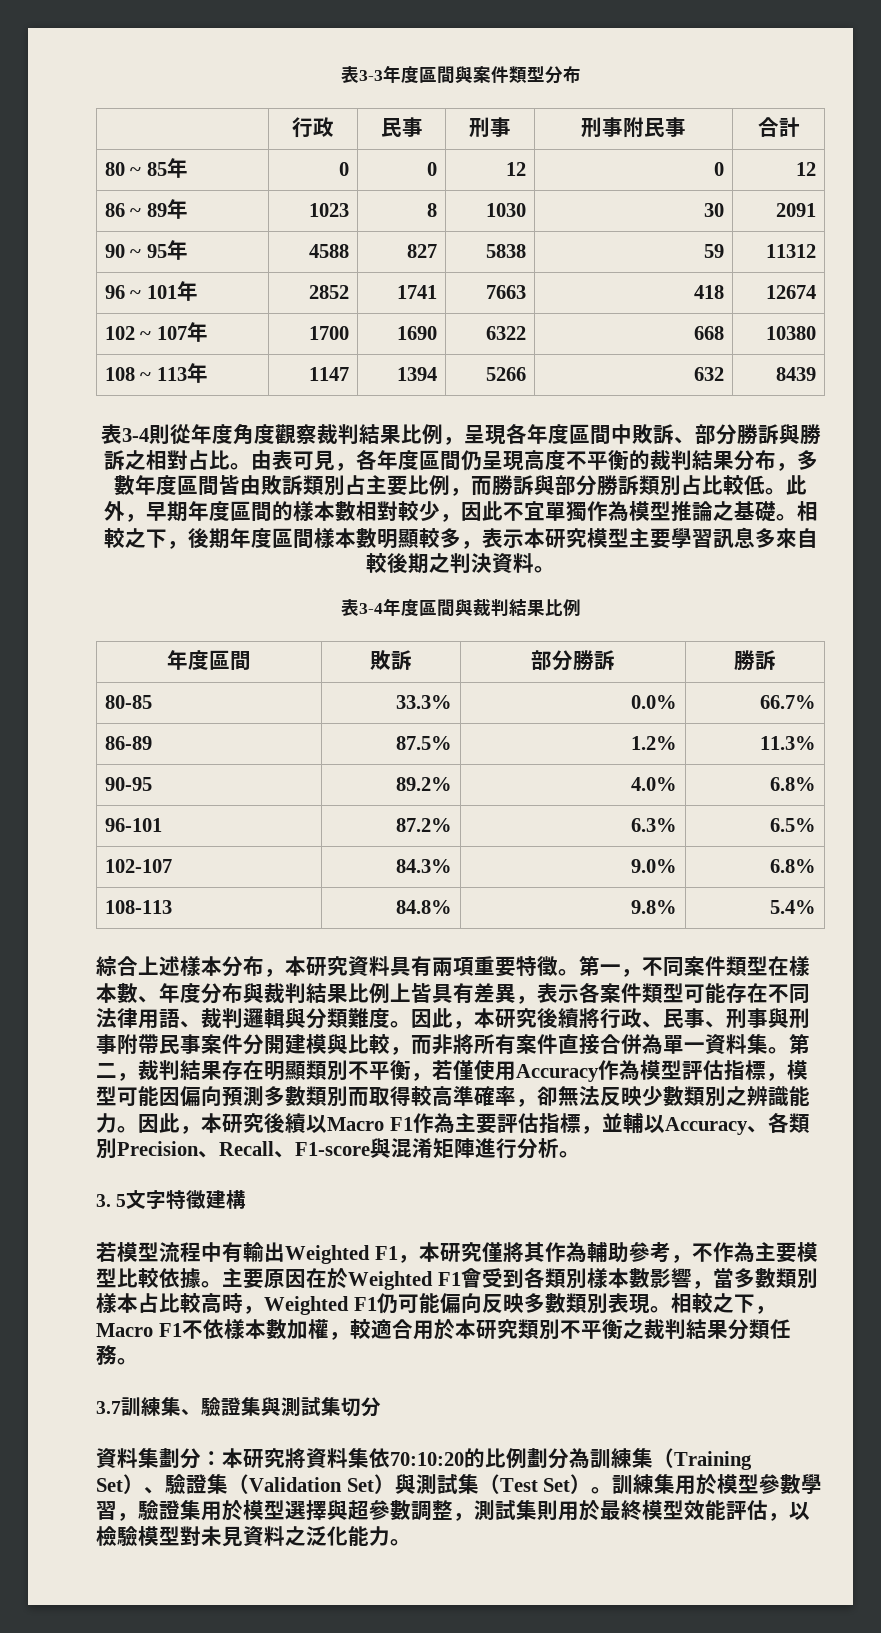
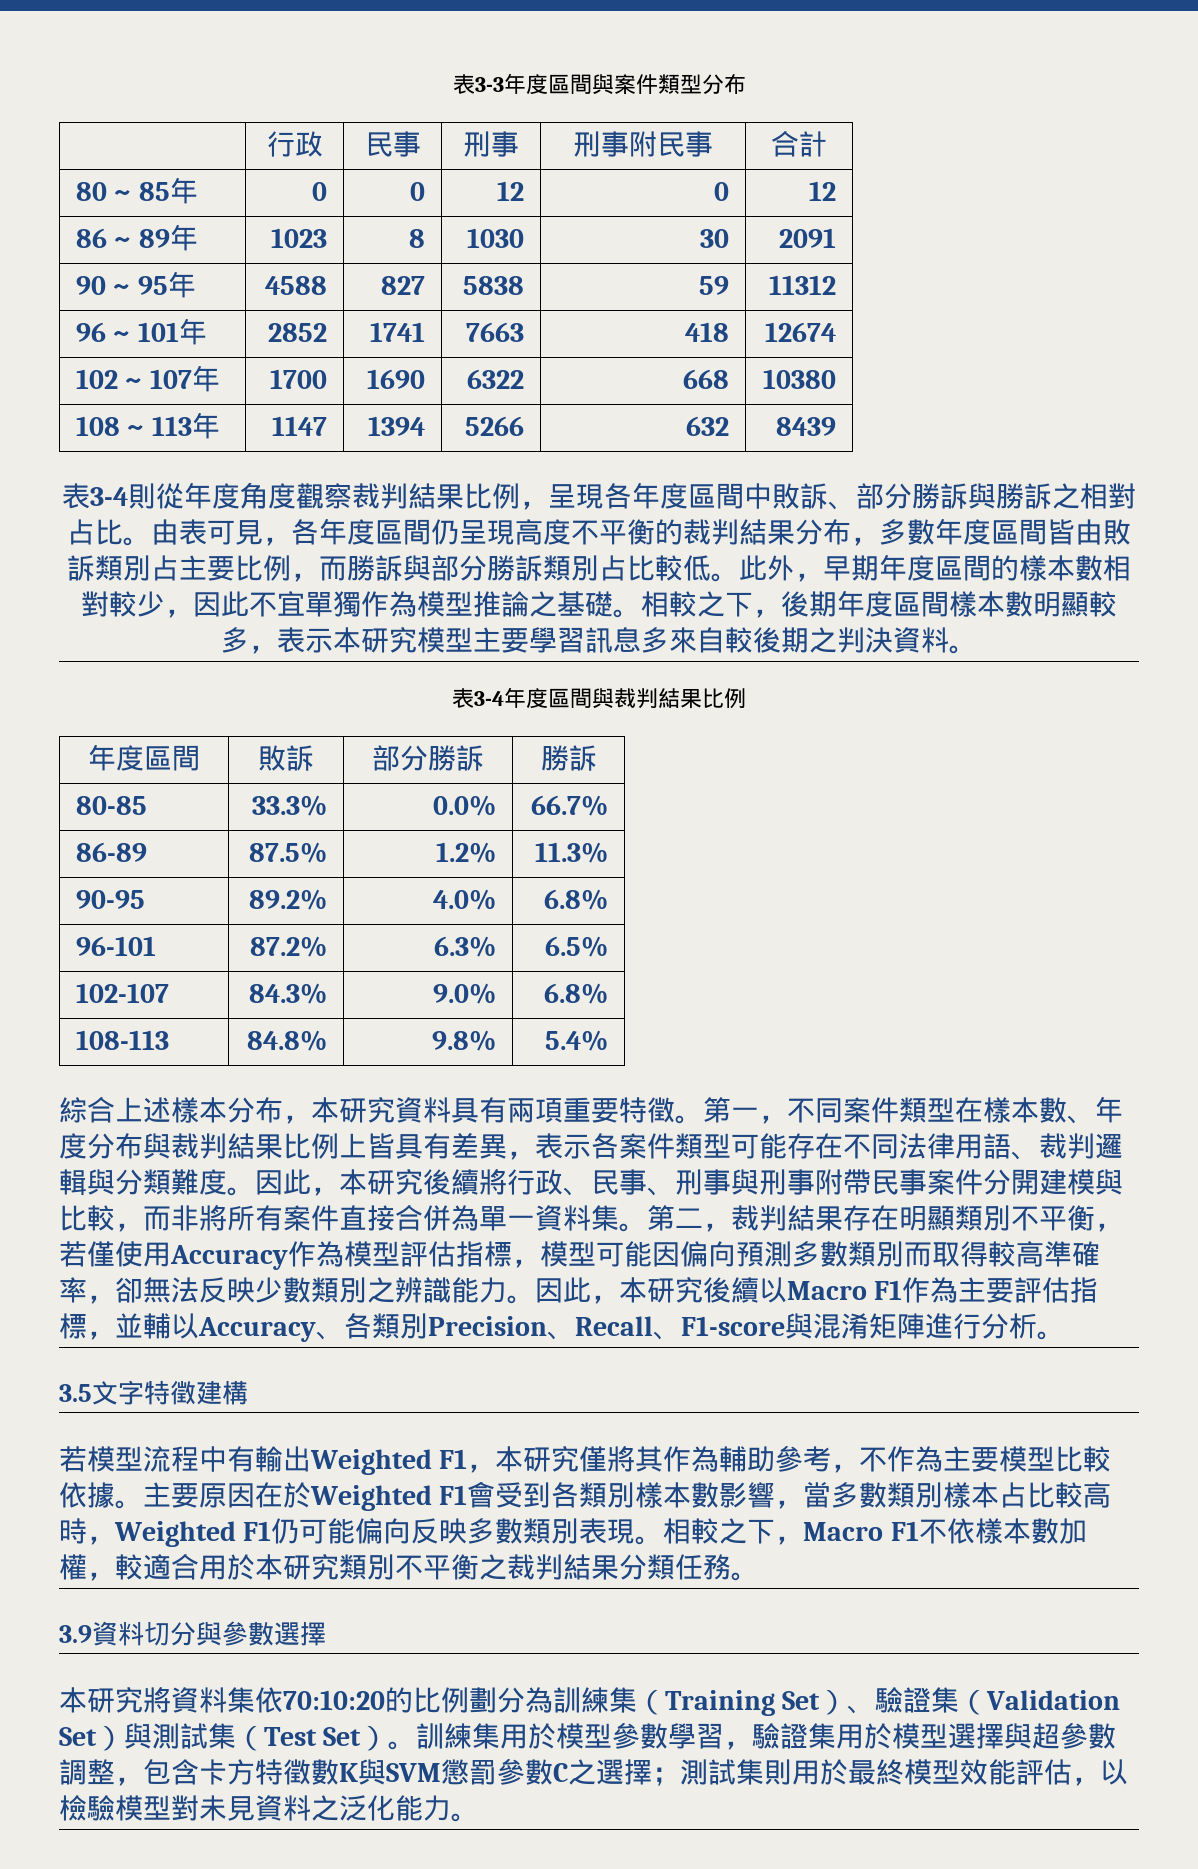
- 3. 5文字特徵建構
+ 3.5文字特徵建構
- 3.7訓練集、驗證集與測試集切分
- 資料集劃分：本研究將資料集依70:10:20的比例劃分為訓練集（Training Set）、驗證集（Validation Set）與測試集（Test Set）。
+ 3.9資料切分與參數選擇
+ 本研究將資料集依70:10:20的比例劃分為訓練集（Training Set）、驗證集（Validation Set）與測試集（Test Set）。
- 訓練集用於模型參數學習，驗證集用於模型選擇與超參數調整，測試集則用於最終模型效能評估，以檢驗模型對未見資料之泛化能力。
+ 訓練集用於模型參數學習，驗證集用於模型選擇與超參數調整，包含卡方特徵數K與SVM懲罰參數C之選擇；測試集則用於最終模型效能評估，以檢驗模型對未見資料之泛化能力。

